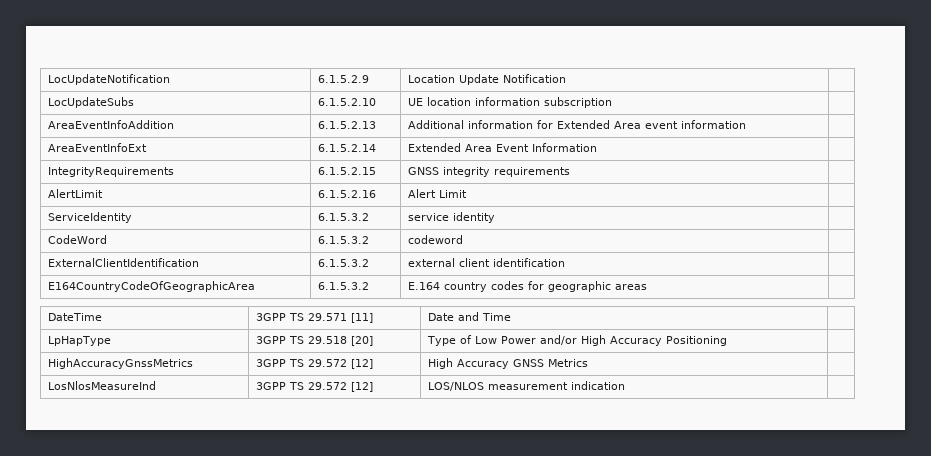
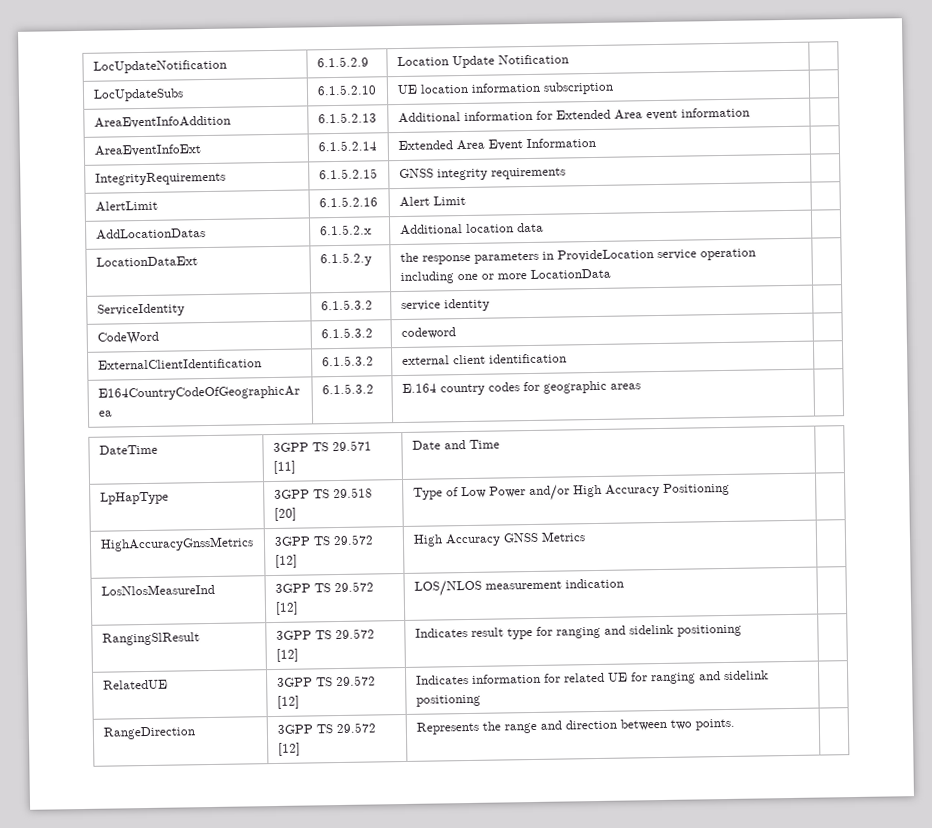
+ AddLocationDatas | 6.1.5.2.x | Additional location data |
+ LocationDataExt | 6.1.5.2.y | the response parameters in ProvideLocation service operation including one or more LocationData |
+ RangingSlResult | 3GPP TS 29.572 [12] | Indicates result type for ranging and sidelink positioning |
+ RelatedUE | 3GPP TS 29.572 [12] | Indicates information for related UE for ranging and sidelink positioning |
+ RangeDirection | 3GPP TS 29.572 [12] | Represents the range and direction between two points. |

